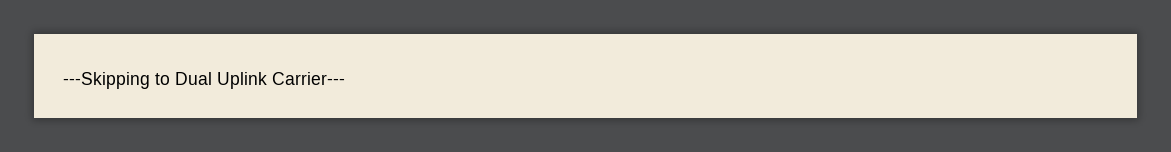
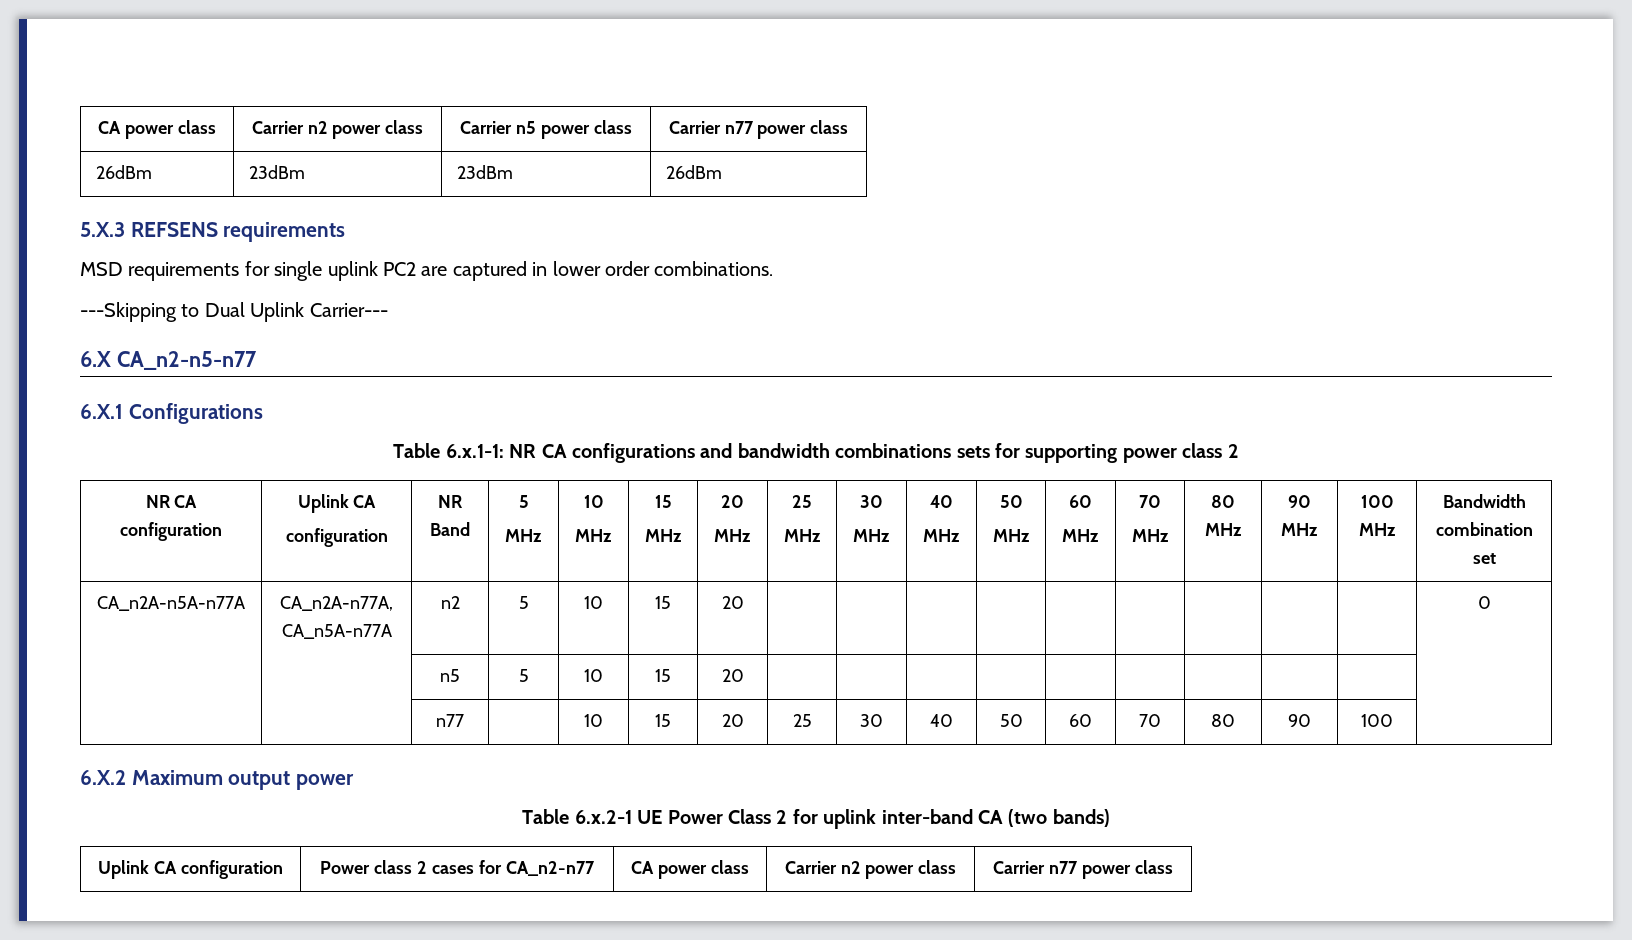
+ CA power class | Carrier n2 power class | Carrier n5 power class | Carrier n77 power class
+ 26dBm | 23dBm | 23dBm | 26dBm
+ 5.X.3 REFSENS requirements
+ MSD requirements for single uplink PC2 are captured in lower order combinations.
+ 6.X CA_n2-n5-n77
+ 6.X.1 Configurations
+ Table 6.x.1-1: NR CA configurations and bandwidth combinations sets for supporting power class 2
+ NR CA configuration | Uplink CA
+ configuration | NR Band | 5
+ MHz | 10
+ MHz | 15
+ MHz | 20
+ MHz | 25
+ MHz | 30
+ MHz | 40
+ MHz | 50
+ MHz | 60
+ MHz | 70
+ MHz | 80 MHz | 90 MHz | 100 MHz | Bandwidth combination set
+ CA_n2A-n5A-n77A | CA_n2A-n77A, CA_n5A-n77A | n2 | 5 | 10 | 15 | 20 | | | | | | | | | | 0
+ | | n5 | 5 | 10 | 15 | 20 | | | | | | | | | |
+ | | n77 | | 10 | 15 | 20 | 25 | 30 | 40 | 50 | 60 | 70 | 80 | 90 | 100 |
+ 6.X.2 Maximum output power
+ Table 6.x.2-1 UE Power Class 2 for uplink inter-band CA (two bands)
+ Uplink CA configuration | Power class 2 cases for CA_n2-n77 | CA power class | Carrier n2 power class | Carrier n77 power class

